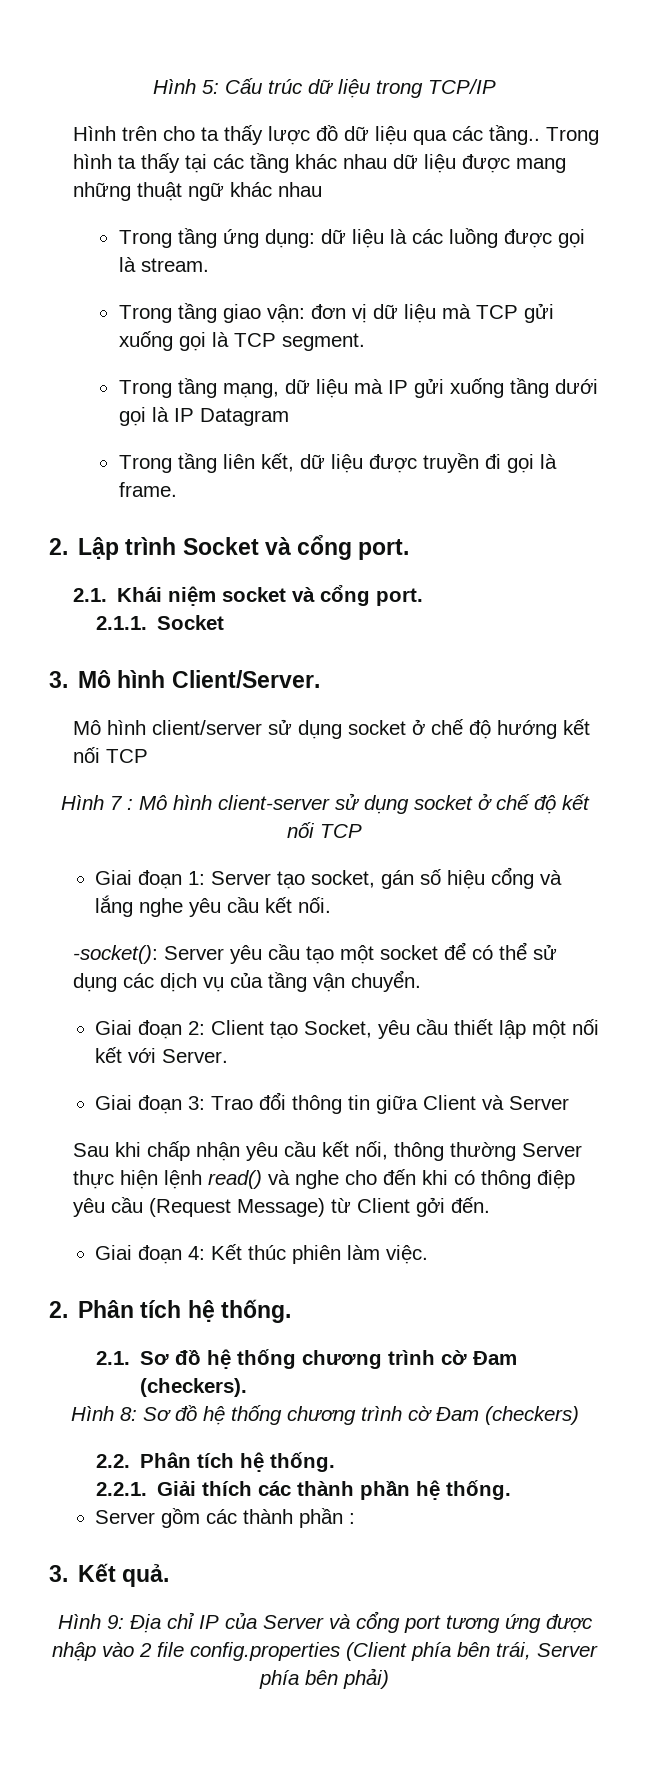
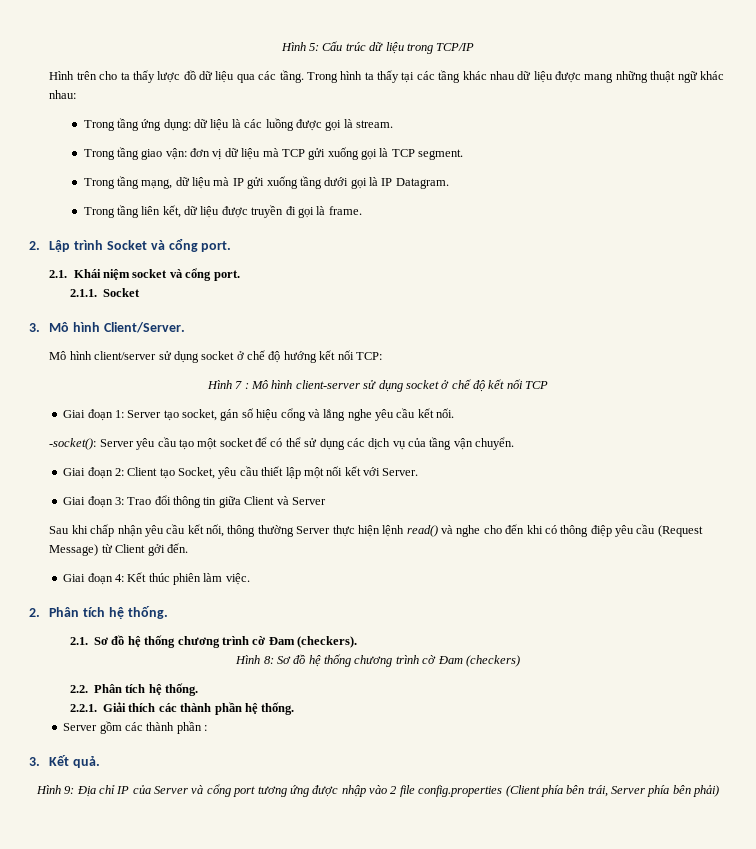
- Hình trên cho ta thấy lược đồ dữ liệu qua các tầng..
+ Hình trên cho ta thấy lược đồ dữ liệu qua các tầng.
- Trong hình ta thấy tại các tầng khác nhau dữ liệu được mang những thuật ngữ khác nhau
+ Trong hình ta thấy tại các tầng khác nhau dữ liệu được mang những thuật ngữ khác nhau:
- Trong tầng mạng, dữ liệu mà IP gửi xuống tầng dưới gọi là IP Datagram
+ Trong tầng mạng, dữ liệu mà IP gửi xuống tầng dưới gọi là IP Datagram.
- Mô hình client/server sử dụng socket ở chế độ hướng kết nối TCP
+ Mô hình client/server sử dụng socket ở chế độ hướng kết nối TCP:

